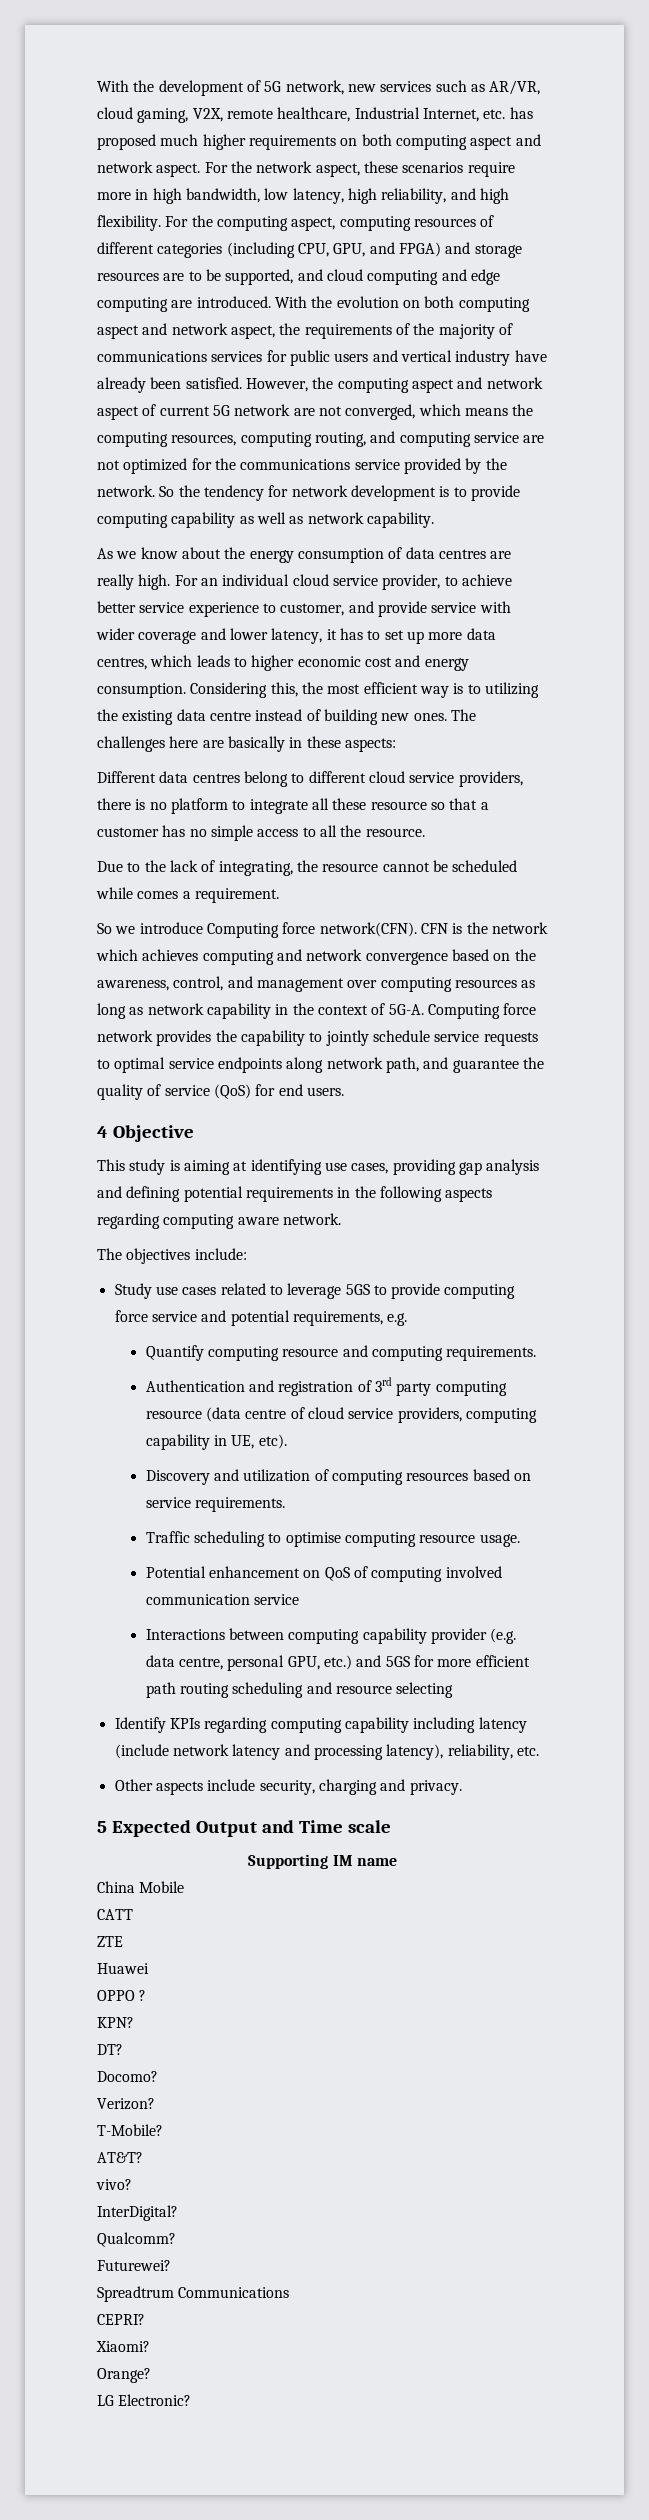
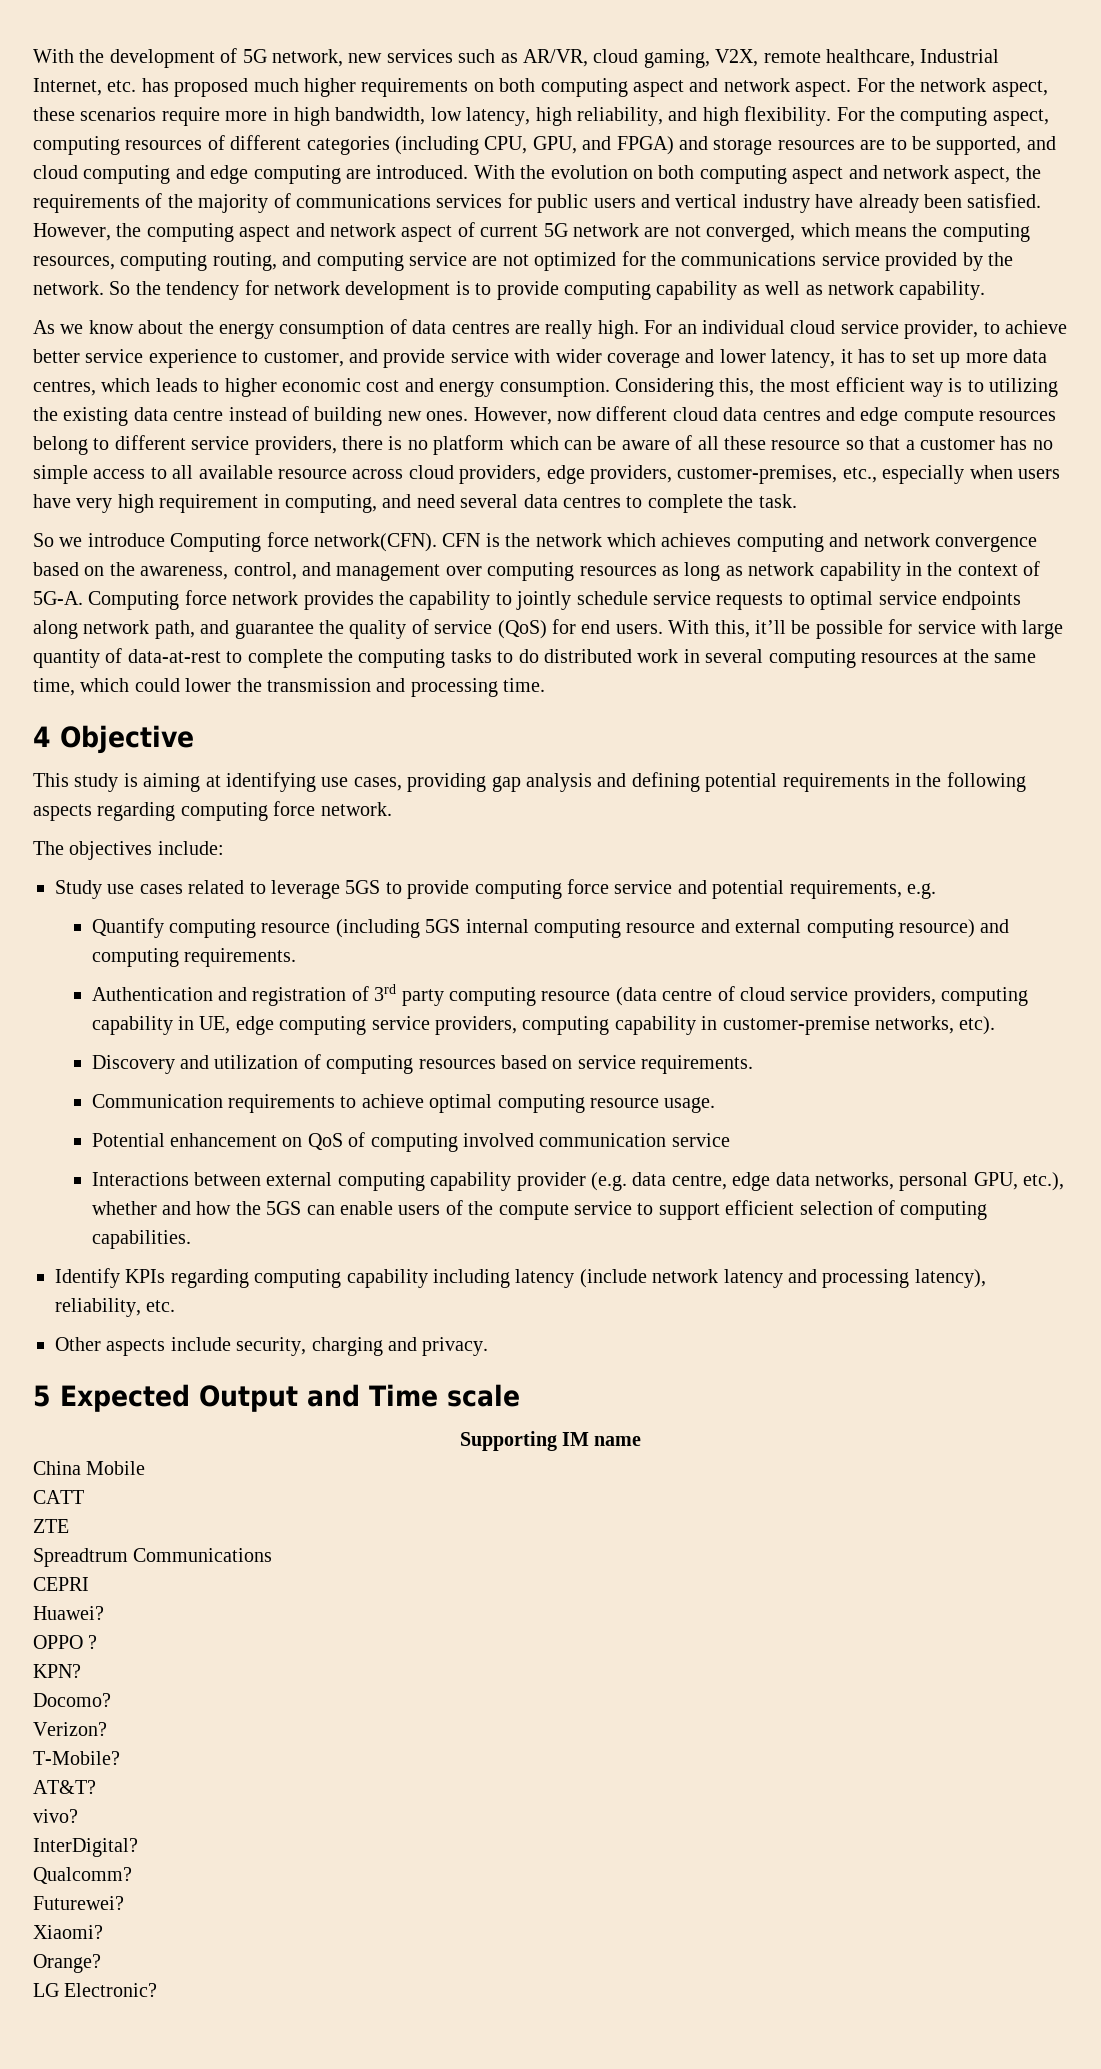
- The challenges here are basically in these aspects:
- Different data centres belong to different cloud service providers, there is no platform to integrate all these resource so that a customer has no simple access to all the resource.
- Due to the lack of integrating, the resource cannot be scheduled while comes a requirement.
+ However, now different cloud data centres and edge compute resources belong to different service providers, there is no platform which can be aware of all these resource so that a customer has no simple access to all available resource across cloud providers, edge providers, customer-premises, etc., especially when users have very high requirement in computing, and need several data centres to complete the task.
+ With this, it’ll be possible for service with large quantity of data-at-rest to complete the computing tasks to do distributed work in several computing resources at the same time, which could lower the transmission and processing time.
- This study is aiming at identifying use cases, providing gap analysis and defining potential requirements in the following aspects regarding computing aware network.
+ This study is aiming at identifying use cases, providing gap analysis and defining potential requirements in the following aspects regarding computing force network.
- Quantify computing resource and computing requirements.
+ Quantify computing resource (including 5GS internal computing resource and external computing resource) and computing requirements.
- Authentication and registration of 3rd party computing resource (data centre of cloud service providers, computing capability in UE, etc).
+ Authentication and registration of 3rd party computing resource (data centre of cloud service providers, computing capability in UE, edge computing service providers, computing capability in customer-premise networks, etc).
- Traffic scheduling to optimise computing resource usage.
+ Communication requirements to achieve optimal computing resource usage.
- Interactions between computing capability provider (e.g. data centre, personal GPU, etc.) and 5GS for more efficient path routing scheduling and resource selecting
+ Interactions between external computing capability provider (e.g. data centre, edge data networks, personal GPU, etc.), whether and how the 5GS can enable users of the compute service to support efficient selection of computing capabilities.
- Huawei
+ Spreadtrum Communications
+ CEPRI
+ Huawei?
- DT?
- Spreadtrum Communications
- CEPRI?

